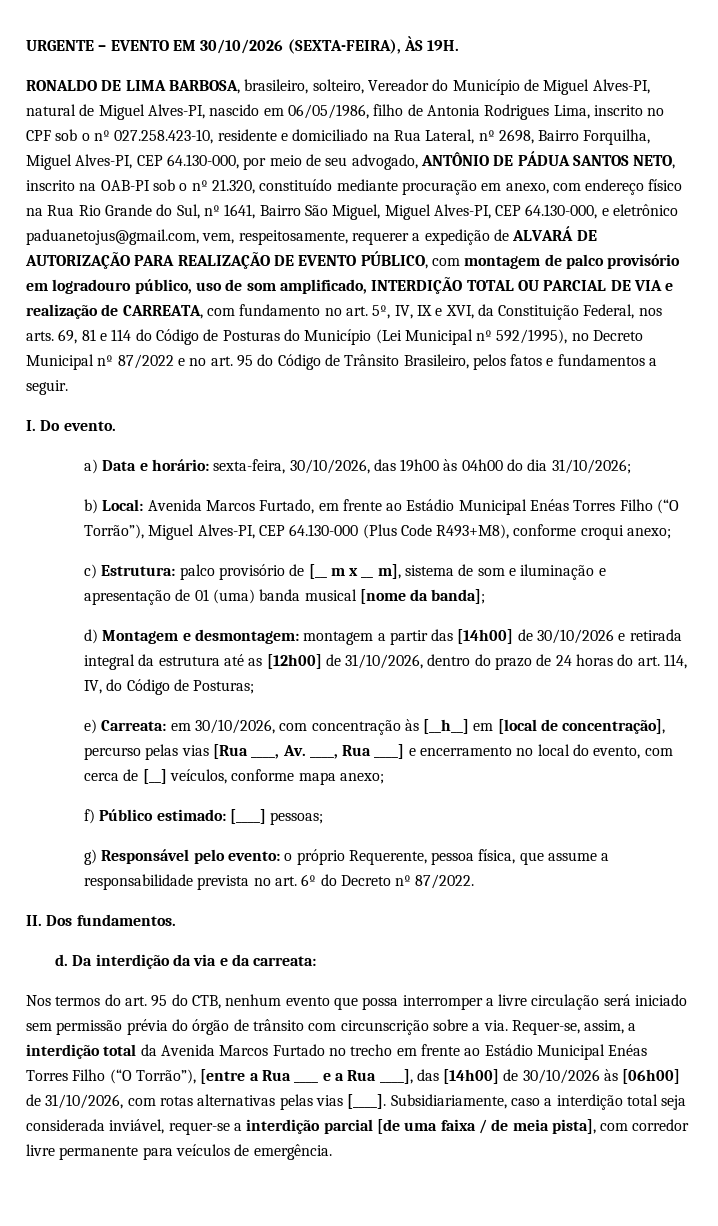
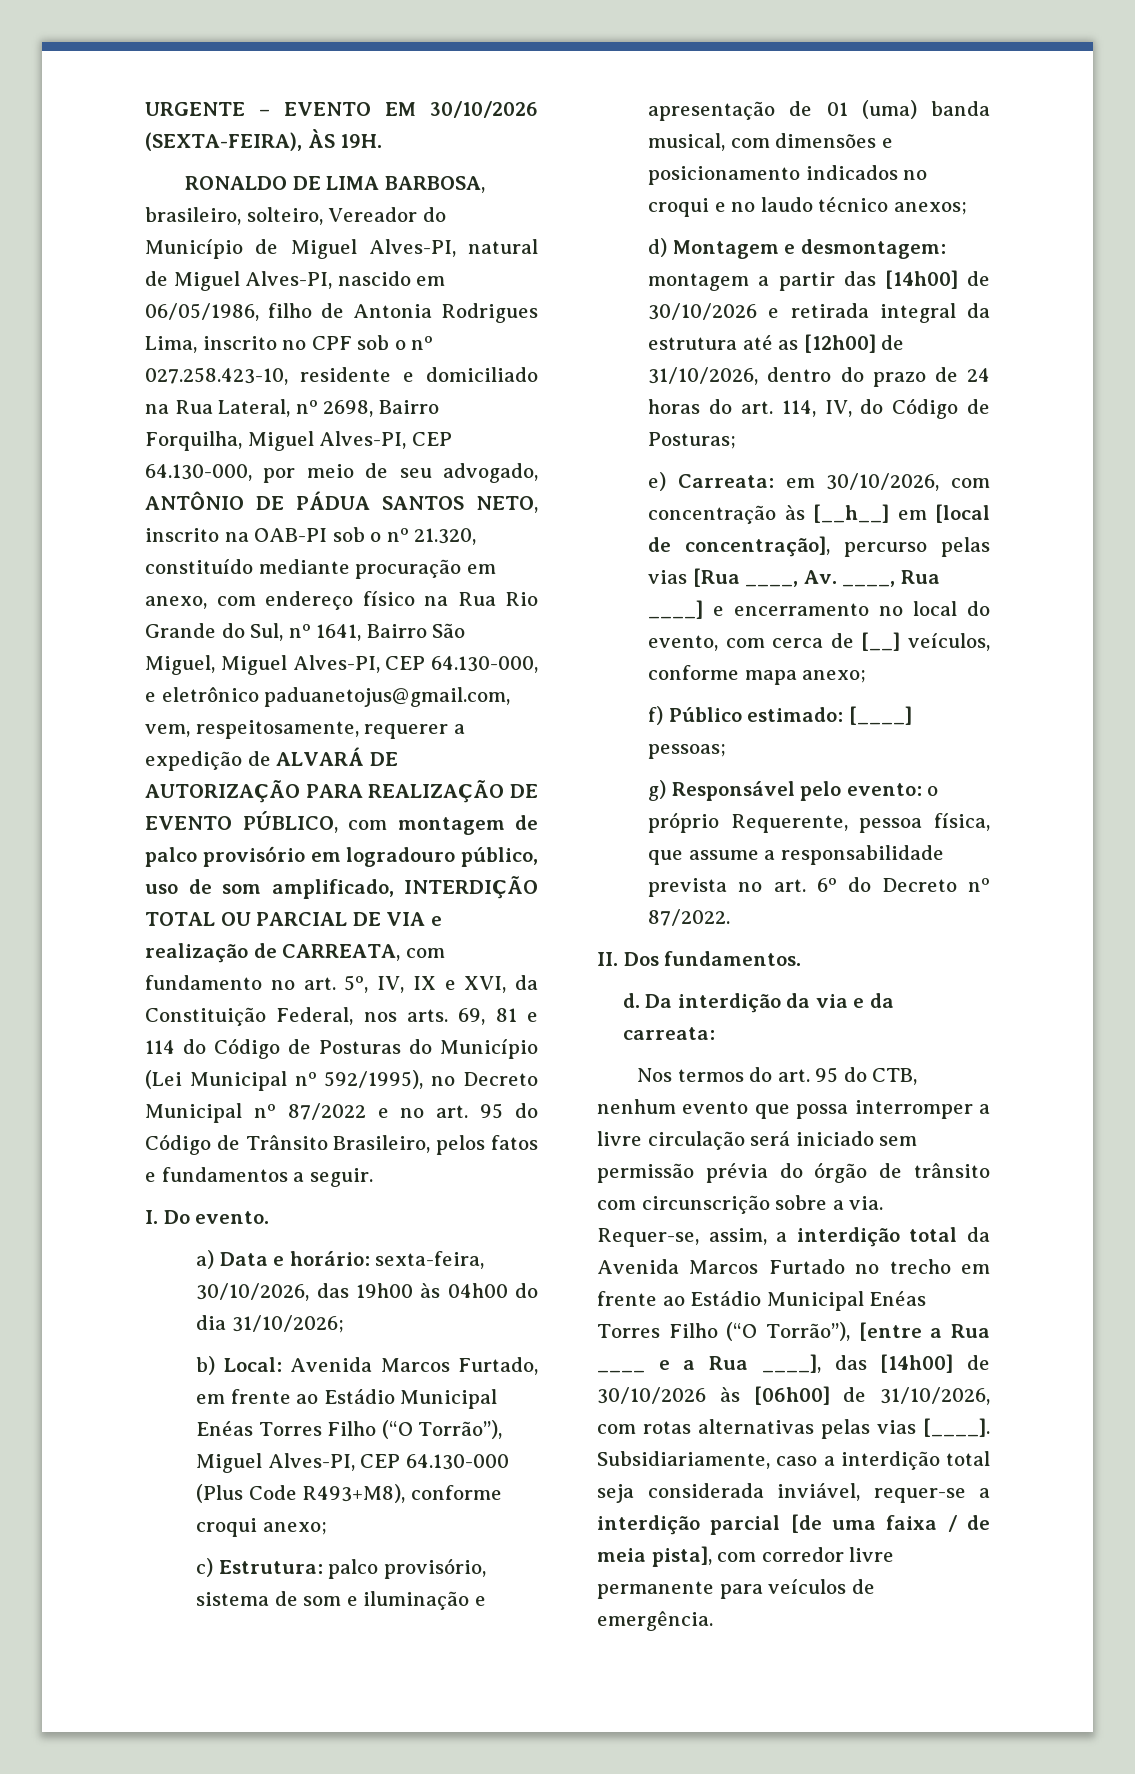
- c) Estrutura: palco provisório de [__ m x __ m], sistema de som e iluminação e apresentação de 01 (uma) banda musical [nome da banda];
+ c) Estrutura: palco provisório, sistema de som e iluminação e apresentação de 01 (uma) banda musical, com dimensões e posicionamento indicados no croqui e no laudo técnico anexos;

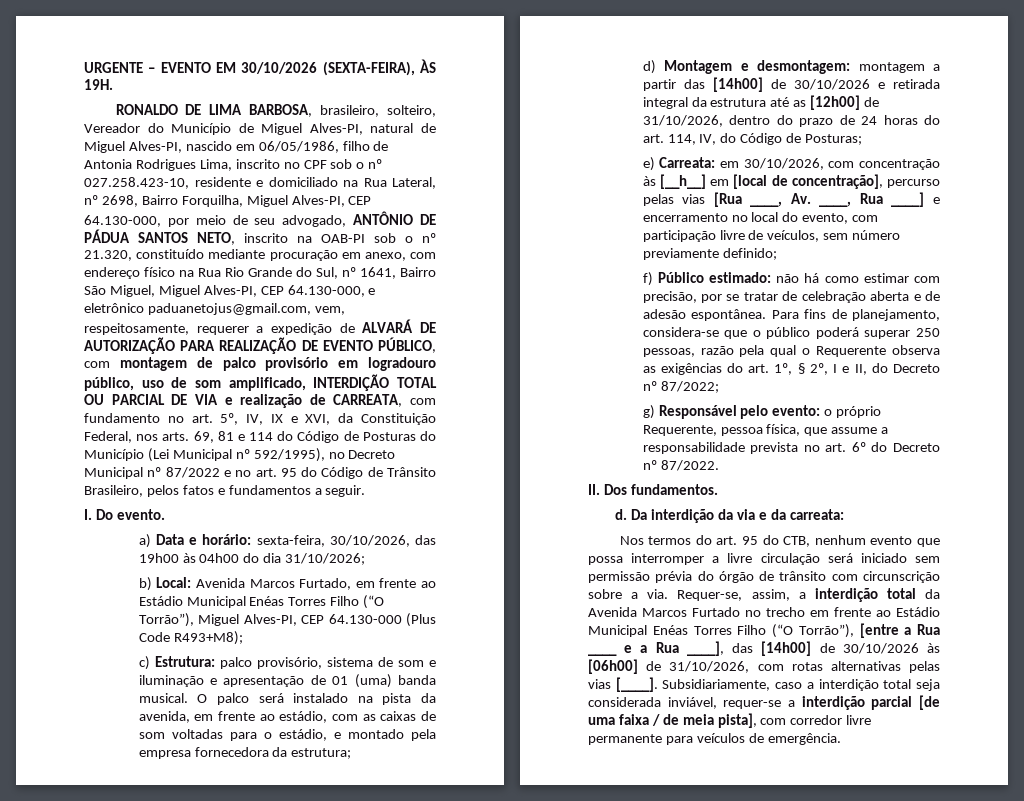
- b) Local: Avenida Marcos Furtado, em frente ao Estádio Municipal Enéas Torres Filho (“O Torrão”), Miguel Alves-PI, CEP 64.130-000 (Plus Code R493+M8), conforme croqui anexo;
+ b) Local: Avenida Marcos Furtado, em frente ao Estádio Municipal Enéas Torres Filho (“O Torrão”), Miguel Alves-PI, CEP 64.130-000 (Plus Code R493+M8);
- c) Estrutura: palco provisório, sistema de som e iluminação e apresentação de 01 (uma) banda musical, com dimensões e posicionamento indicados no croqui e no laudo técnico anexos;
+ c) Estrutura: palco provisório, sistema de som e iluminação e apresentação de 01 (uma) banda musical. O palco será instalado na pista da avenida, em frente ao estádio, com as caixas de som voltadas para o estádio, e montado pela empresa fornecedora da estrutura;
- e) Carreata: em 30/10/2026, com concentração às [__h__] em [local de concentração], percurso pelas vias [Rua ____, Av. ____, Rua ____] e encerramento no local do evento, com cerca de [__] veículos, conforme mapa anexo;
- f) Público estimado: [____] pessoas;
+ e) Carreata: em 30/10/2026, com concentração às [__h__] em [local de concentração], percurso pelas vias [Rua ____, Av. ____, Rua ____] e encerramento no local do evento, com participação livre de veículos, sem número previamente definido;
+ f) Público estimado: não há como estimar com precisão, por se tratar de celebração aberta e de adesão espontânea. Para fins de planejamento, considera-se que o público poderá superar 250 pessoas, razão pela qual o Requerente observa as exigências do art. 1º, § 2º, I e II, do Decreto nº 87/2022;

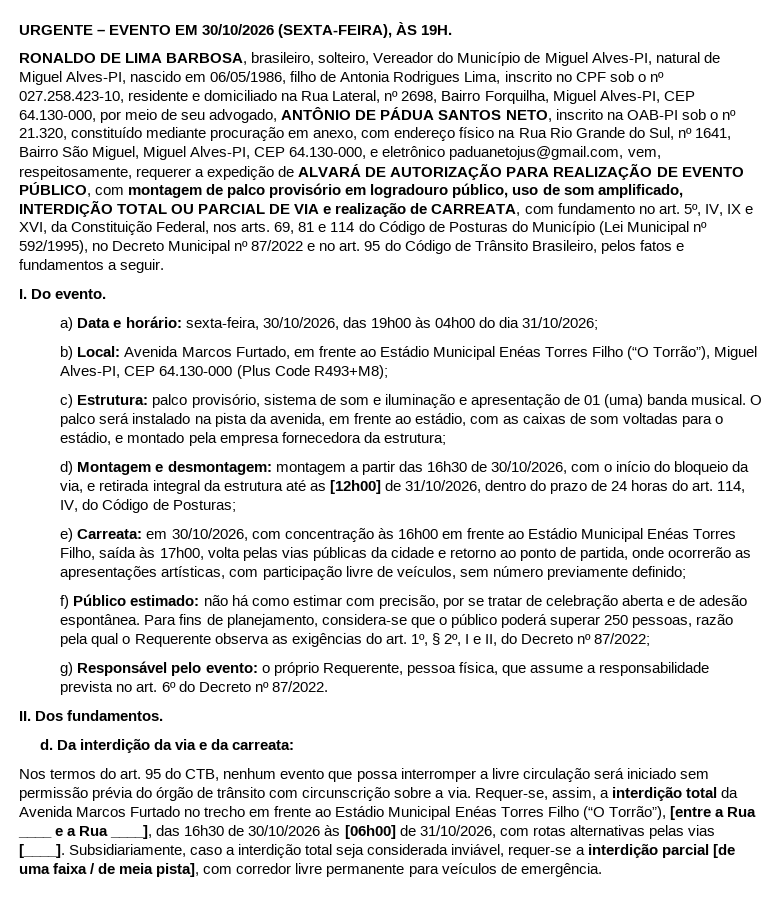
- d) Montagem e desmontagem: montagem a partir das [14h00] de 30/10/2026 e retirada integral da estrutura até as [12h00] de 31/10/2026, dentro do prazo de 24 horas do art. 114, IV, do Código de Posturas;
+ d) Montagem e desmontagem: montagem a partir das 16h30 de 30/10/2026, com o início do bloqueio da via, e retirada integral da estrutura até as [12h00] de 31/10/2026, dentro do prazo de 24 horas do art. 114, IV, do Código de Posturas;
- e) Carreata: em 30/10/2026, com concentração às [__h__] em [local de concentração], percurso pelas vias [Rua ____, Av. ____, Rua ____] e encerramento no local do evento, com participação livre de veículos, sem número previamente definido;
+ e) Carreata: em 30/10/2026, com concentração às 16h00 em frente ao Estádio Municipal Enéas Torres Filho, saída às 17h00, volta pelas vias públicas da cidade e retorno ao ponto de partida, onde ocorrerão as apresentações artísticas, com participação livre de veículos, sem número previamente definido;
- Requer-se, assim, a interdição total da Avenida Marcos Furtado no trecho em frente ao Estádio Municipal Enéas Torres Filho (“O Torrão”), [entre a Rua ____ e a Rua ____], das [14h00] de 30/10/2026 às [06h00] de 31/10/2026, com rotas alternativas pelas vias [____].
+ Requer-se, assim, a interdição total da Avenida Marcos Furtado no trecho em frente ao Estádio Municipal Enéas Torres Filho (“O Torrão”), [entre a Rua ____ e a Rua ____], das 16h30 de 30/10/2026 às [06h00] de 31/10/2026, com rotas alternativas pelas vias [____].

